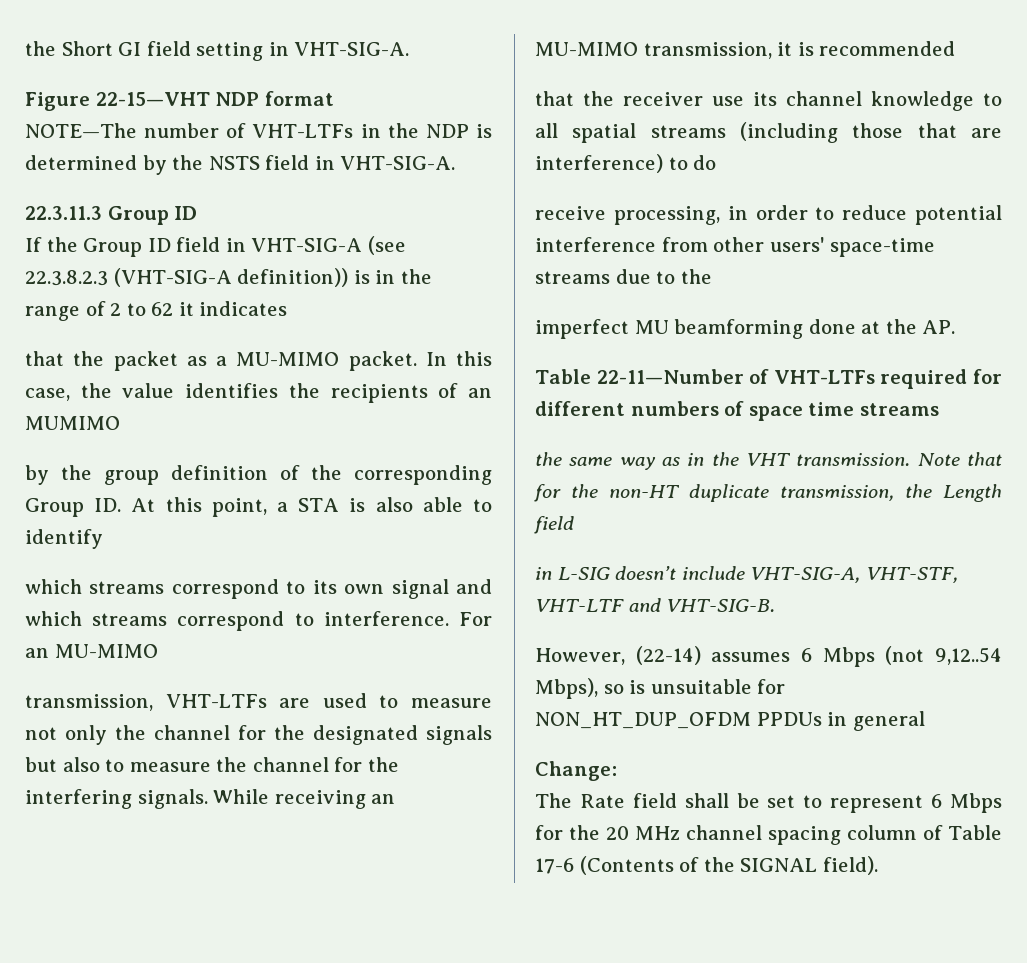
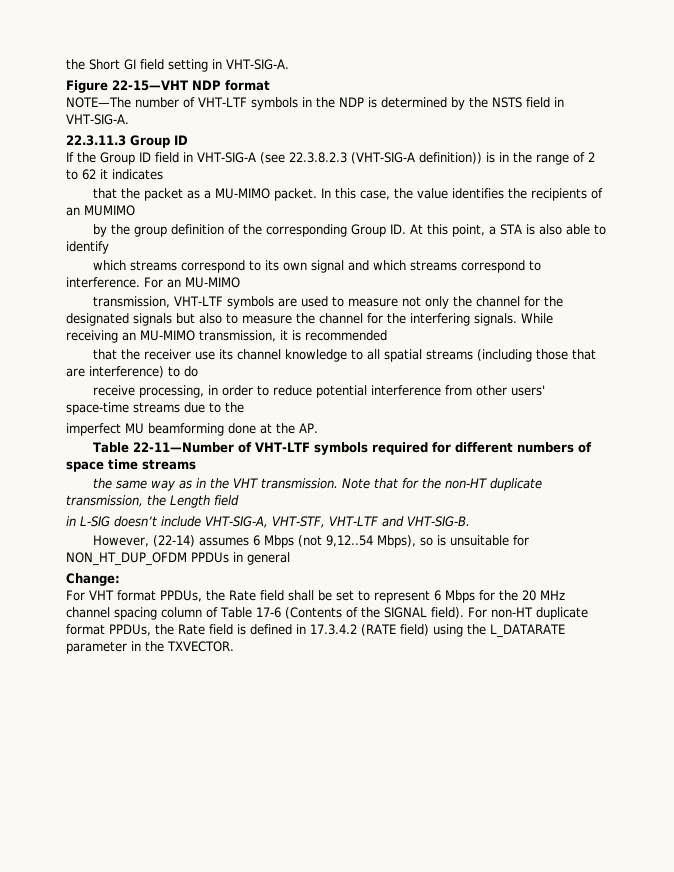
- NOTE—The number of VHT-LTFs in the NDP is determined by the NSTS field in VHT-SIG-A.
+ NOTE—The number of VHT-LTF symbols in the NDP is determined by the NSTS field in VHT-SIG-A.
- transmission, VHT-LTFs are used to measure not only the channel for the designated signals but also to measure the channel for the interfering signals.
+ transmission, VHT-LTF symbols are used to measure not only the channel for the designated signals but also to measure the channel for the interfering signals.
- Table 22-11—Number of VHT-LTFs required for different numbers of space time streams
+ Table 22-11—Number of VHT-LTF symbols required for different numbers of space time streams
- The Rate field shall be set to represent 6 Mbps for the 20 MHz channel spacing column of Table 17-6 (Contents of the SIGNAL field).
+ For VHT format PPDUs, the Rate field shall be set to represent 6 Mbps for the 20 MHz channel spacing column of Table 17-6 (Contents of the SIGNAL field).
+ For non-HT duplicate format PPDUs, the Rate field is defined in 17.3.4.2 (RATE field) using the L_DATARATE parameter in the TXVECTOR.

